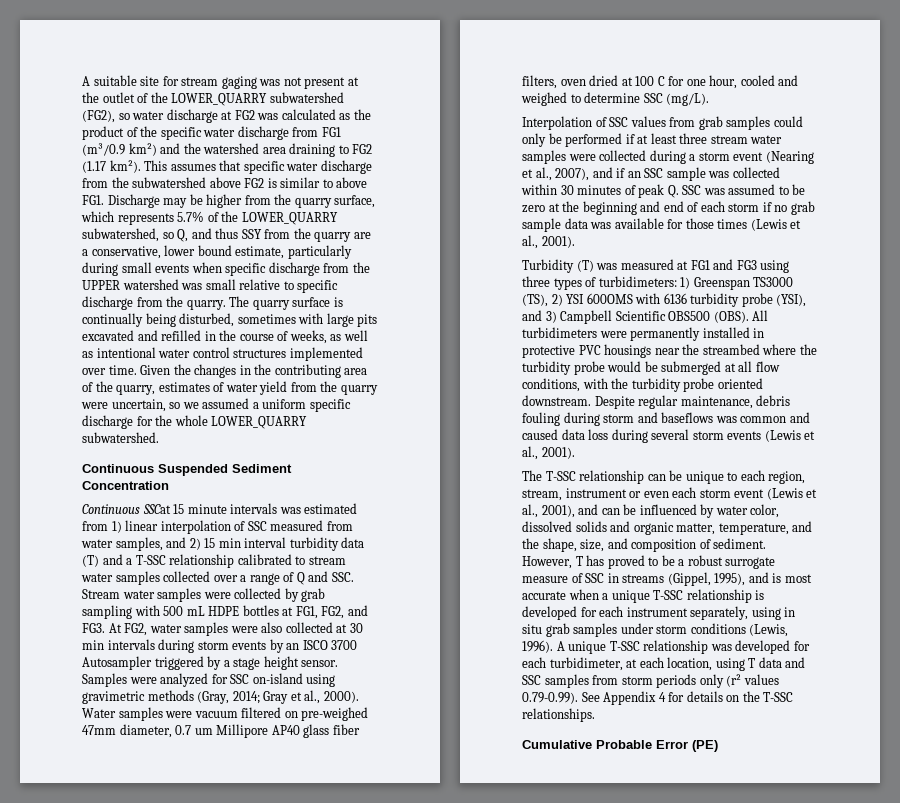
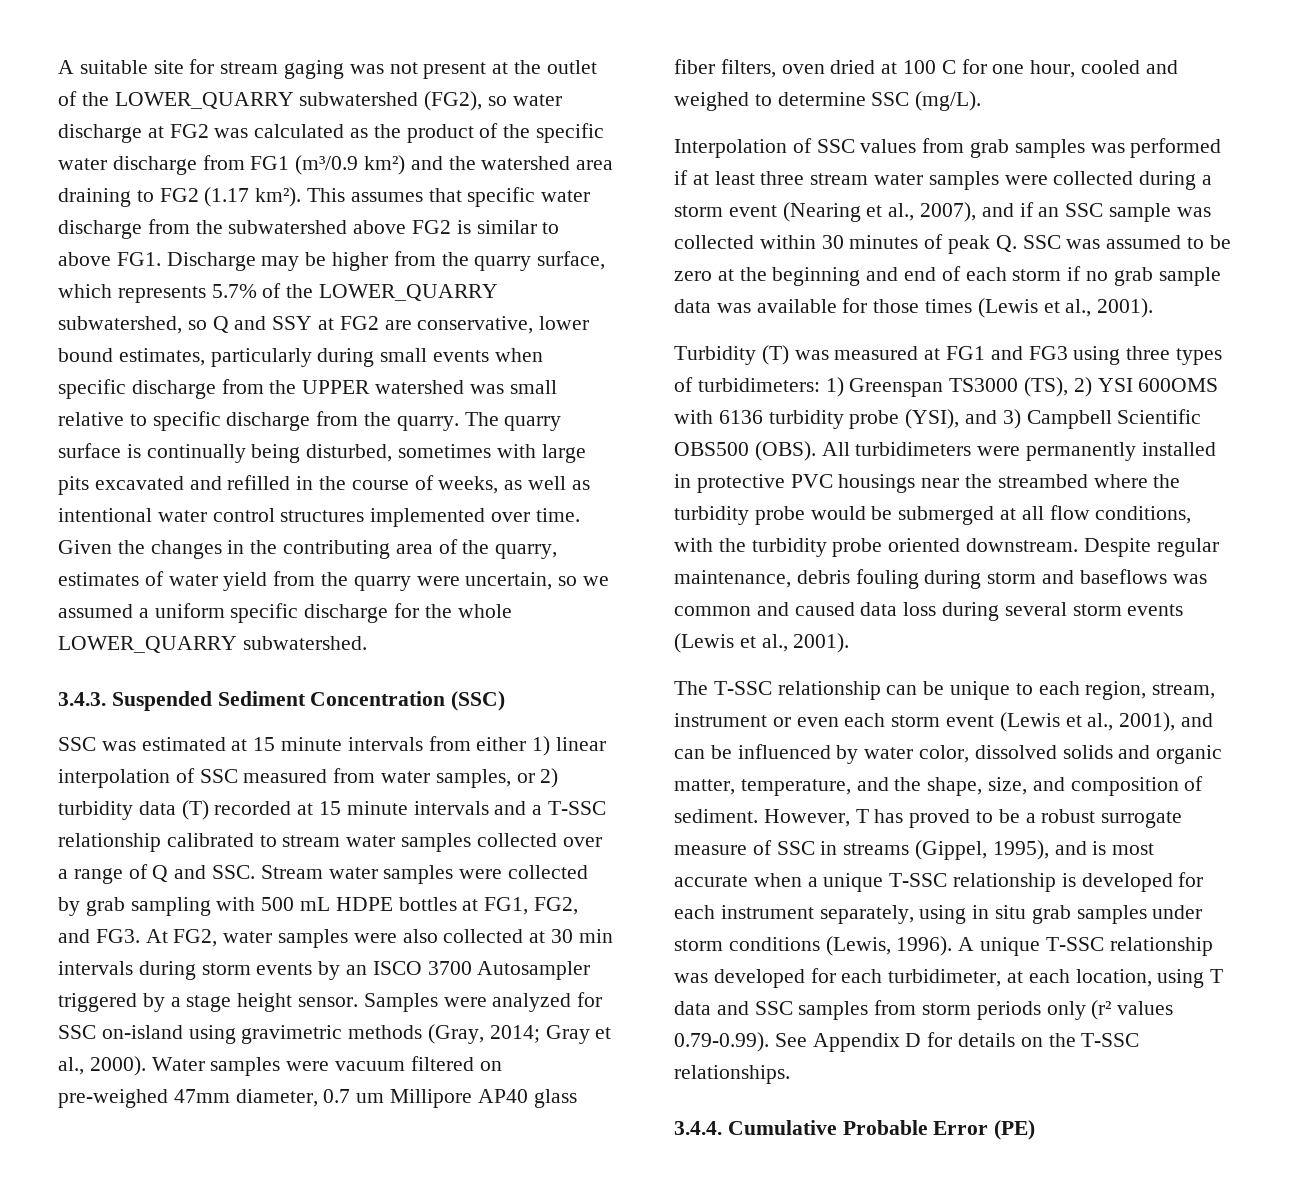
- This assumes that specific water discharge from the subwatershed above FG2 is similar to above FG1. Discharge may be higher from the quarry surface, which represents 5.7% of the LOWER_QUARRY subwatershed, so Q, and thus SSY from the quarry are a conservative, lower bound estimate, particularly during small events when specific discharge from the UPPER watershed was small relative to specific discharge from the quarry.
+ This assumes that specific water discharge from the subwatershed above FG2 is similar to above FG1. Discharge may be higher from the quarry surface, which represents 5.7% of the LOWER_QUARRY subwatershed, so Q and SSY at FG2 are conservative, lower bound estimates, particularly during small events when specific discharge from the UPPER watershed was small relative to specific discharge from the quarry.
- Continuous Suspended Sediment Concentration
- Continuous SSCat 15 minute intervals was estimated from 1) linear interpolation of SSC measured from water samples, and 2) 15 min interval turbidity data (T) and a T-SSC relationship calibrated to stream water samples collected over a range of Q and SSC. Stream water samples were collected by grab sampling with 500 mL HDPE bottles at FG1, FG2, and FG3. At FG2, water samples were also collected at 30 min intervals during storm events by an ISCO 3700 Autosampler triggered by a stage height sensor.
+ 3.4.3. Suspended Sediment Concentration (SSC)
+ SSC was estimated at 15 minute intervals from either 1) linear interpolation of SSC measured from water samples, or 2) turbidity data (T) recorded at 15 minute intervals and a T-SSC relationship calibrated to stream water samples collected over a range of Q and SSC. Stream water samples were collected by grab sampling with 500 mL HDPE bottles at FG1, FG2, and FG3. At FG2, water samples were also collected at 30 min intervals during storm events by an ISCO 3700 Autosampler triggered by a stage height sensor.
- Interpolation of SSC values from grab samples could only be performed if at least three stream water samples were collected during a storm event (Nearing et al., 2007), and if an SSC sample was collected within 30 minutes of peak Q. SSC was assumed to be zero at the beginning and end of each storm if no grab sample data was available for those times (Lewis et al., 2001).
+ Interpolation of SSC values from grab samples was performed if at least three stream water samples were collected during a storm event (Nearing et al., 2007), and if an SSC sample was collected within 30 minutes of peak Q. SSC was assumed to be zero at the beginning and end of each storm if no grab sample data was available for those times (Lewis et al., 2001).
- A unique T-SSC relationship was developed for each turbidimeter, at each location, using T data and SSC samples from storm periods only (r² values 0.79-0.99). See Appendix 4 for details on the T-SSC relationships.
+ A unique T-SSC relationship was developed for each turbidimeter, at each location, using T data and SSC samples from storm periods only (r² values 0.79-0.99). See Appendix D for details on the T-SSC relationships.
- Cumulative Probable Error (PE)
+ 3.4.4. Cumulative Probable Error (PE)

